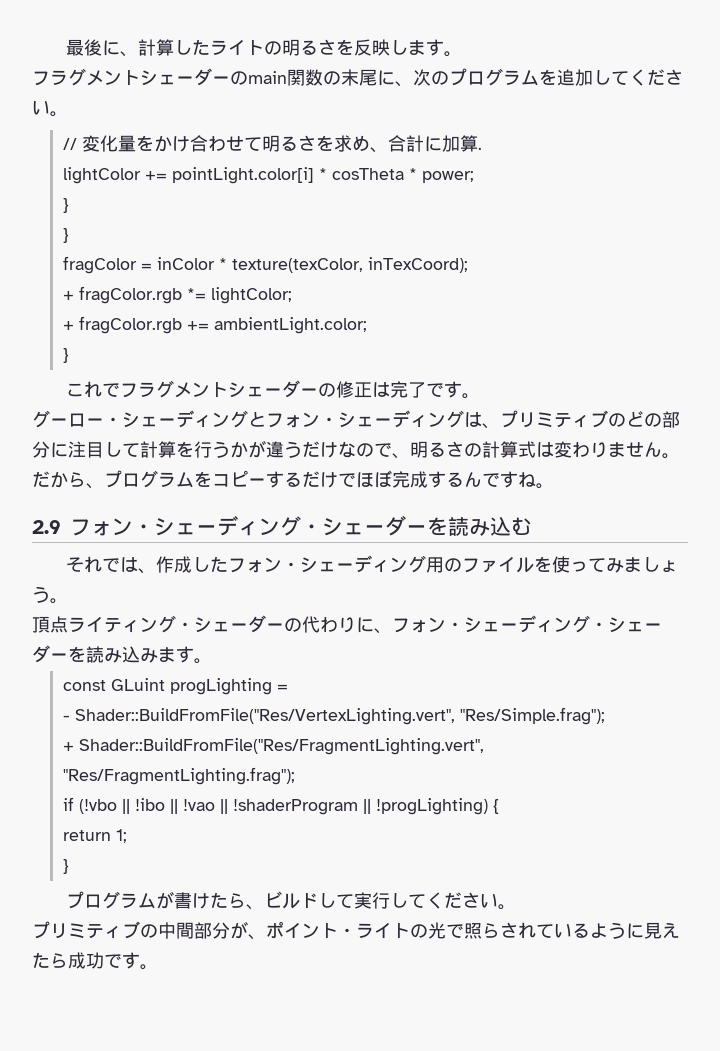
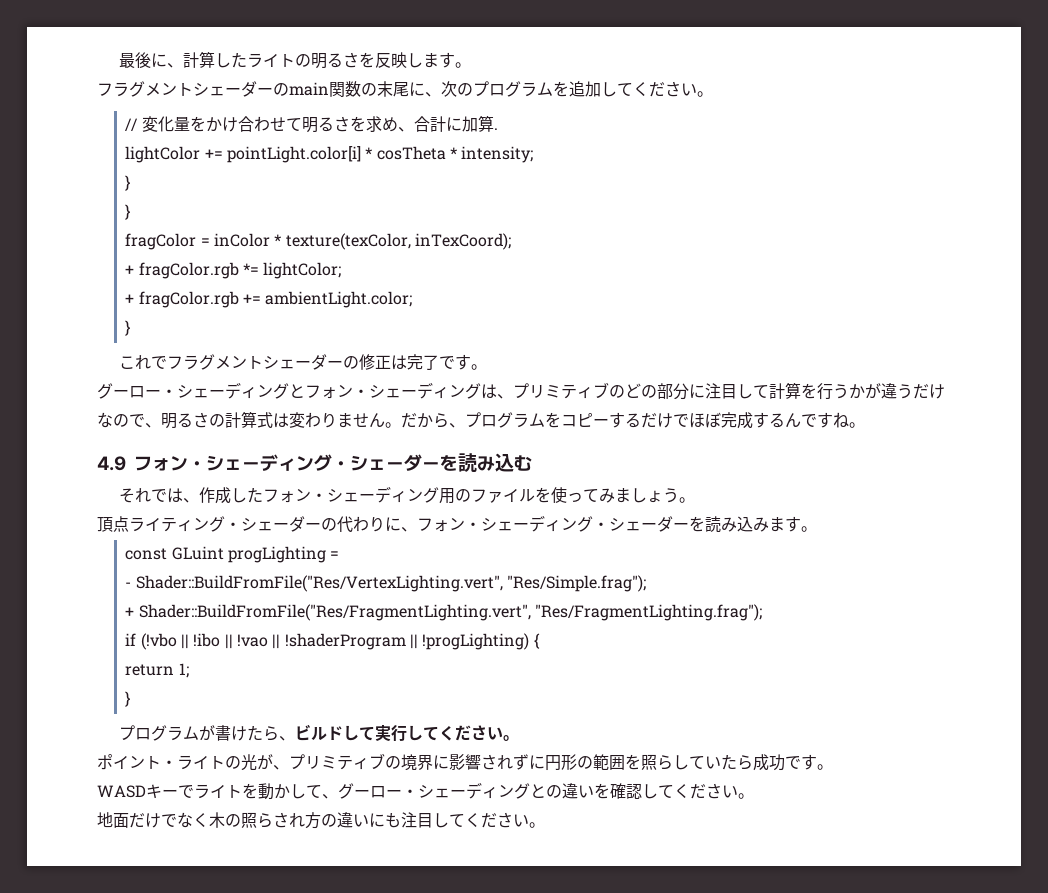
- lightColor += pointLight.color[i] * cosTheta * power;
+ lightColor += pointLight.color[i] * cosTheta * intensity;
- 2.9フォン・シェーディング・シェーダーを読み込む
+ 4.9フォン・シェーディング・シェーダーを読み込む
- プリミティブの中間部分が、ポイント・ライトの光で照らされているように見えたら成功です。
+ ポイント・ライトの光が、プリミティブの境界に影響されずに円形の範囲を照らしていたら成功です。
+ WASDキーでライトを動かして、グーロー・シェーディングとの違いを確認してください。
+ 地面だけでなく木の照らされ方の違いにも注目してください。

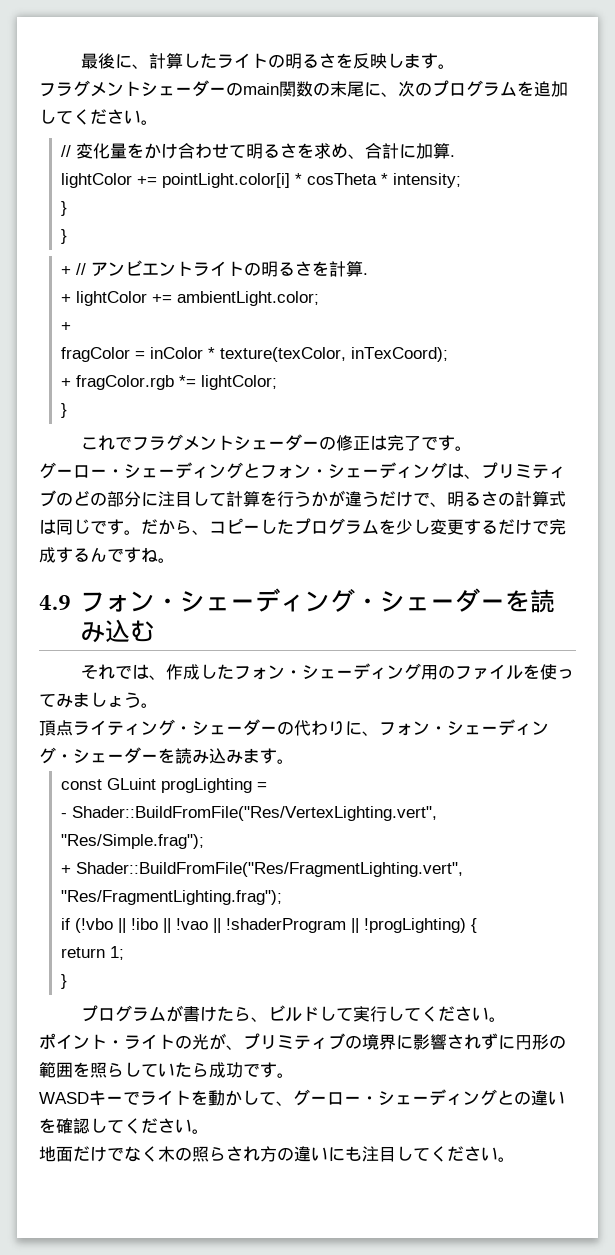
+ + // アンビエントライトの明るさを計算.
+ + lightColor += ambientLight.color;
+ +
- + fragColor.rgb += ambientLight.color;
- グーロー・シェーディングとフォン・シェーディングは、プリミティブのどの部分に注目して計算を行うかが違うだけなので、明るさの計算式は変わりません。だから、プログラムをコピーするだけでほぼ完成するんですね。
+ グーロー・シェーディングとフォン・シェーディングは、プリミティブのどの部分に注目して計算を行うかが違うだけで、明るさの計算式は同じです。だから、コピーしたプログラムを少し変更するだけで完成するんですね。

